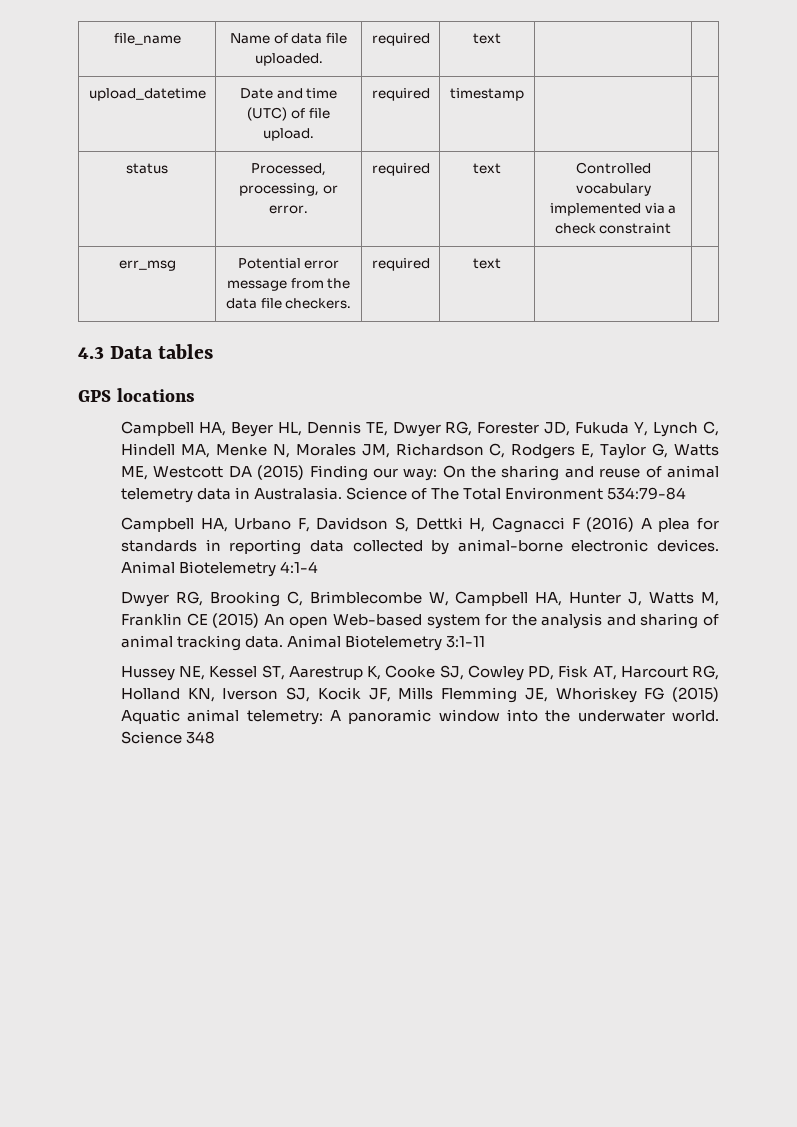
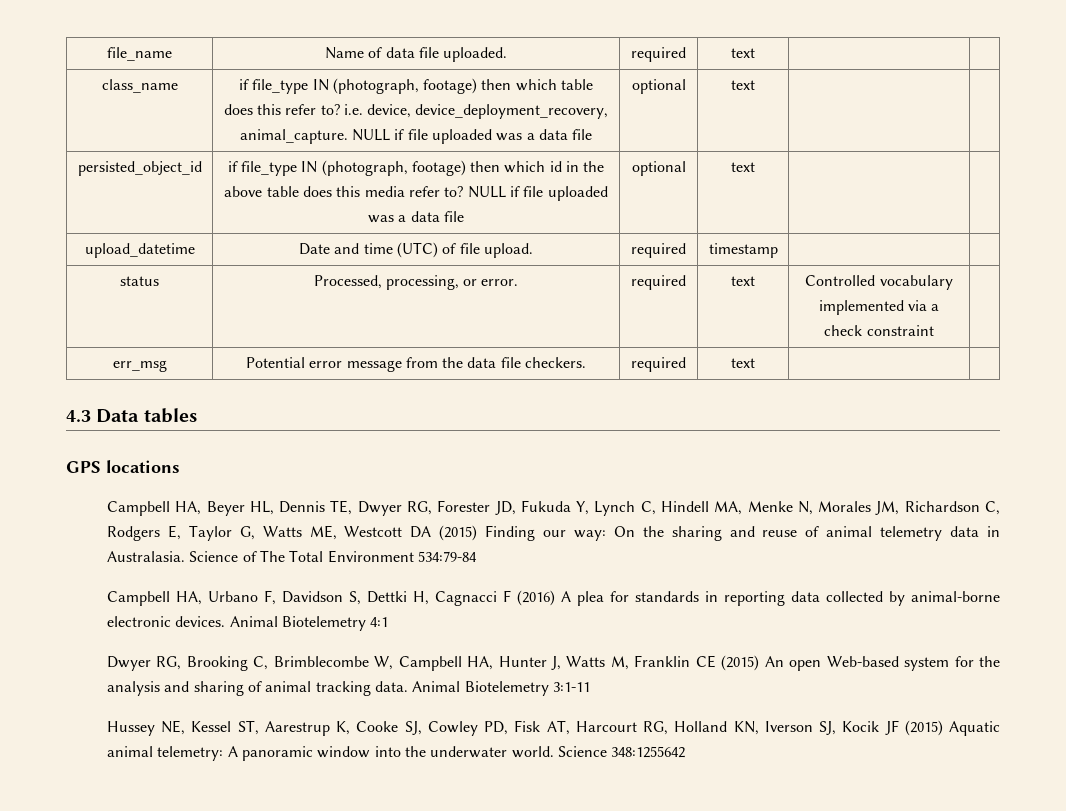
+ class_name | if file_type IN (photograph, footage) then which table does this refer to? i.e. device, device_deployment_recovery, animal_capture. NULL if file uploaded was a data file | optional | text | |
+ persisted_object_id | if file_type IN (photograph, footage) then which id in the above table does this media refer to? NULL if file uploaded was a data file | optional | text | |
- Animal Biotelemetry 4:1-4
+ Animal Biotelemetry 4:1
- Hussey NE, Kessel ST, Aarestrup K, Cooke SJ, Cowley PD, Fisk AT, Harcourt RG, Holland KN, Iverson SJ, Kocik JF, Mills Flemming JE, Whoriskey FG (2015) Aquatic animal telemetry: A panoramic window into the underwater world.
+ Hussey NE, Kessel ST, Aarestrup K, Cooke SJ, Cowley PD, Fisk AT, Harcourt RG, Holland KN, Iverson SJ, Kocik JF (2015) Aquatic animal telemetry: A panoramic window into the underwater world.
- Science 348
+ Science 348:1255642

